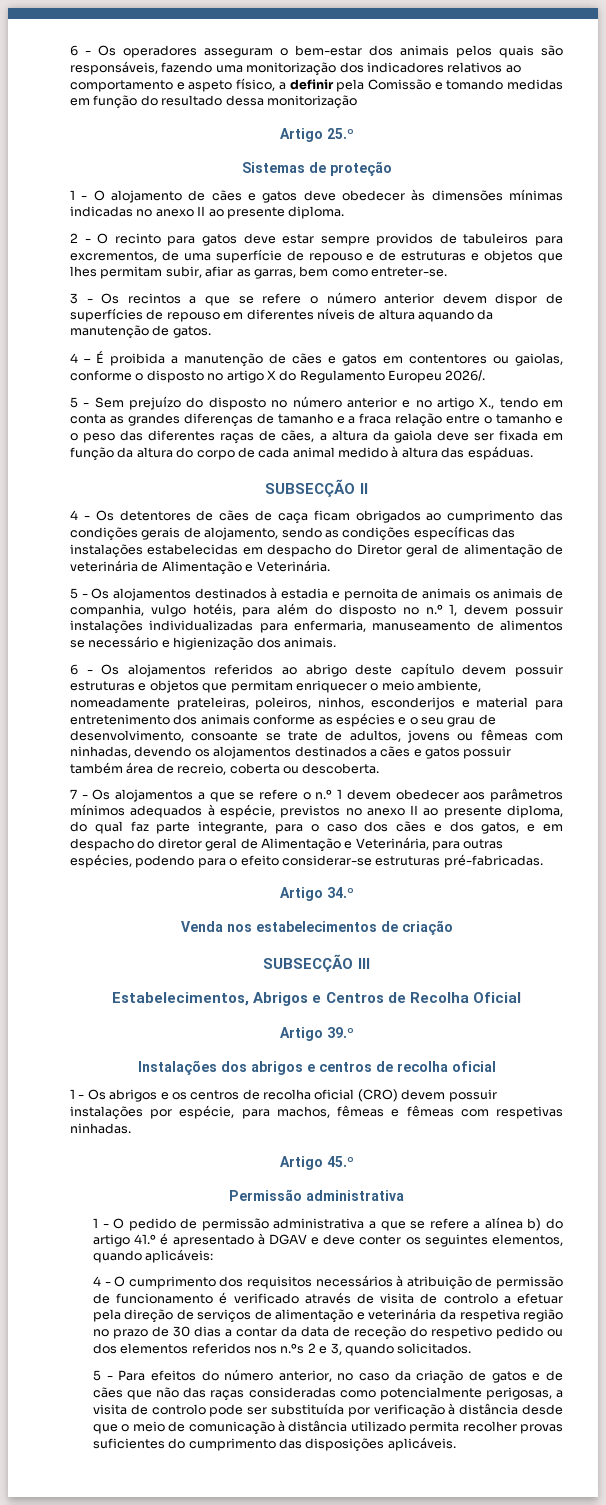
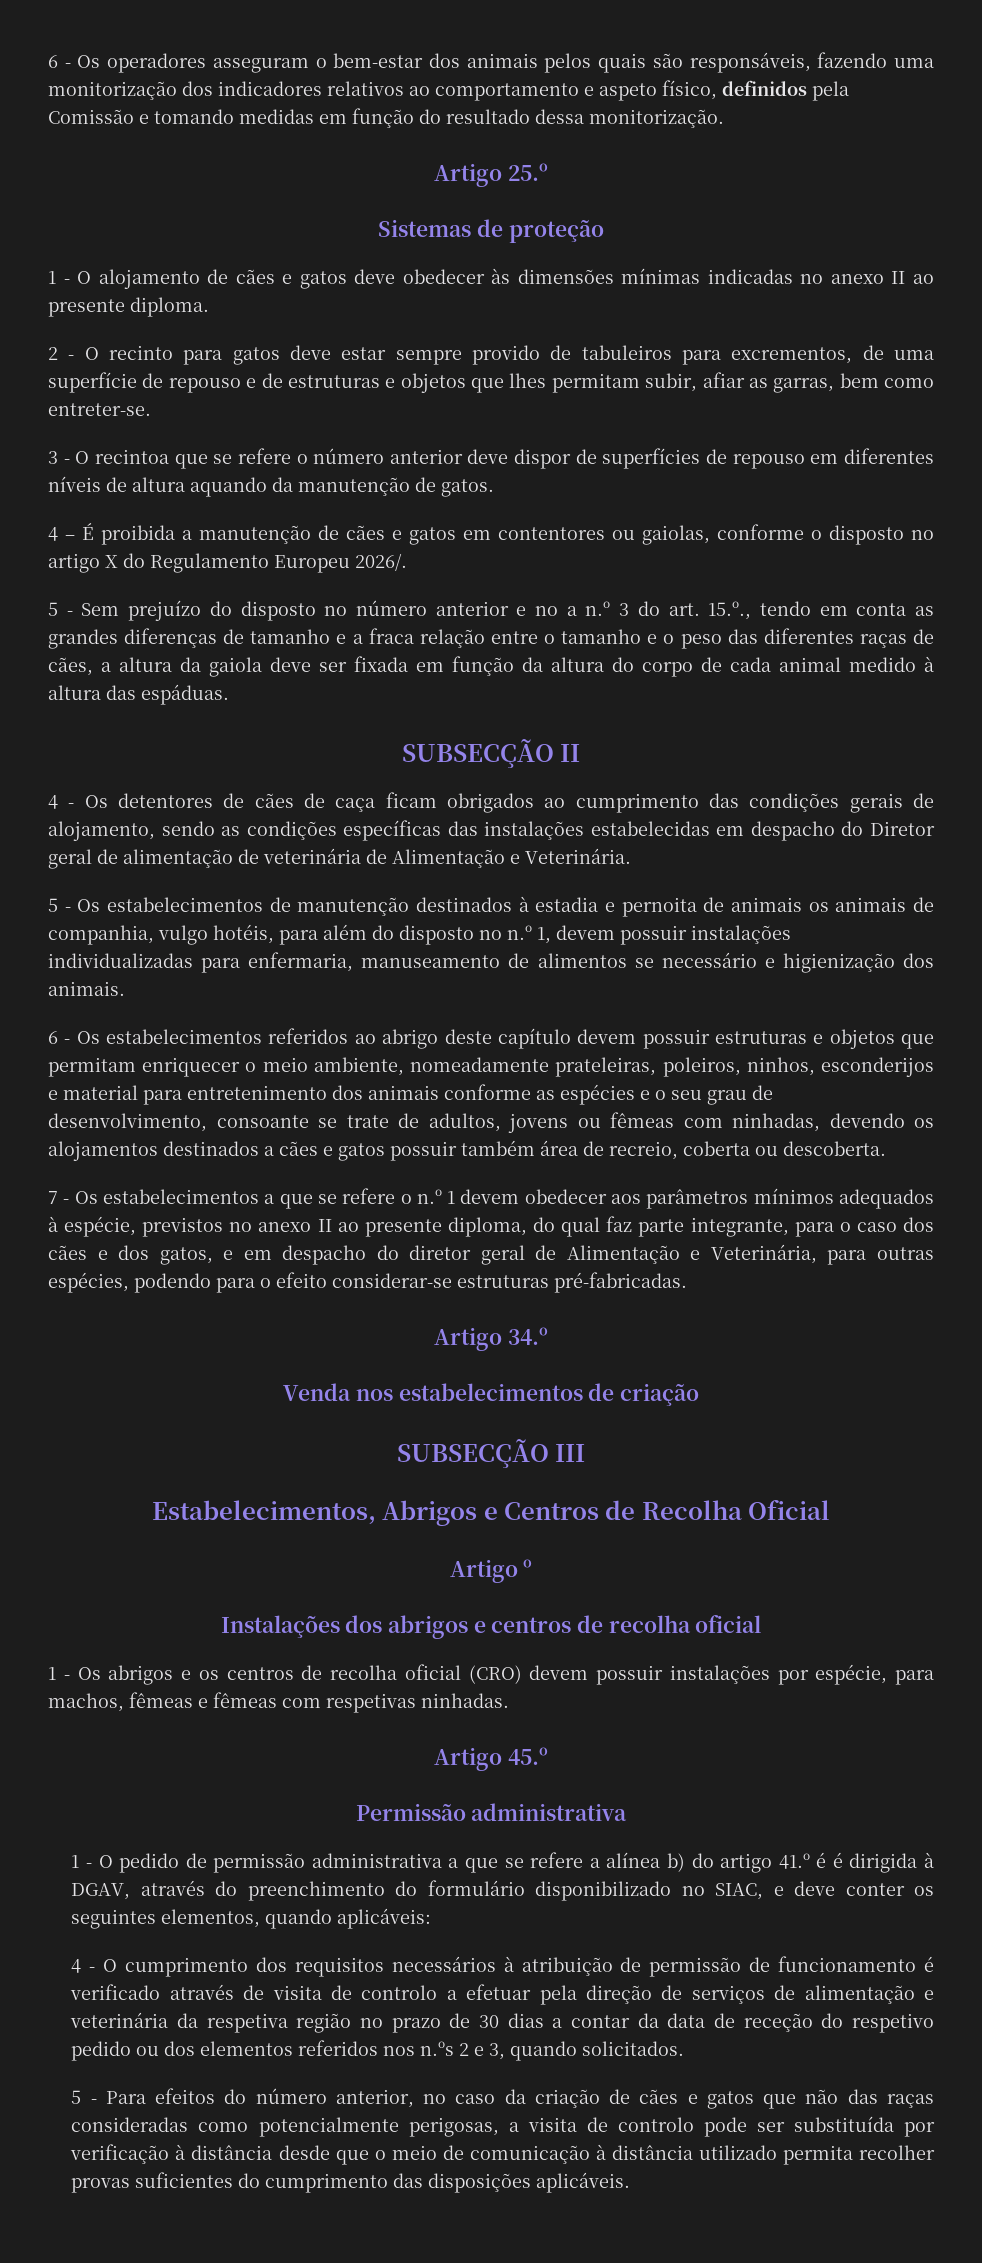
- 6 - Os operadores asseguram o bem-estar dos animais pelos quais são responsáveis, fazendo uma monitorização dos indicadores relativos ao comportamento e aspeto físico, a definir pela Comissão e tomando medidas em função do resultado dessa monitorização
+ 6 - Os operadores asseguram o bem-estar dos animais pelos quais são responsáveis, fazendo uma monitorização dos indicadores relativos ao comportamento e aspeto físico, definidos pela Comissão e tomando medidas em função do resultado dessa monitorização.
- 2 - O recinto para gatos deve estar sempre providos de tabuleiros para excrementos, de uma superfície de repouso e de estruturas e objetos que lhes permitam subir, afiar as garras, bem como entreter-se.
+ 2 - O recinto para gatos deve estar sempre provido de tabuleiros para excrementos, de uma superfície de repouso e de estruturas e objetos que lhes permitam subir, afiar as garras, bem como entreter-se.
- 3 - Os recintos a que se refere o número anterior devem dispor de superfícies de repouso em diferentes níveis de altura aquando da manutenção de gatos.
+ 3 - O recintoa que se refere o número anterior deve dispor de superfícies de repouso em diferentes níveis de altura aquando da manutenção de gatos.
- 5 - Sem prejuízo do disposto no número anterior e no artigo X., tendo em conta as grandes diferenças de tamanho e a fraca relação entre o tamanho e o peso das diferentes raças de cães, a altura da gaiola deve ser fixada em função da altura do corpo de cada animal medido à altura das espáduas.
+ 5 - Sem prejuízo do disposto no número anterior e no a n.º 3 do art. 15.º., tendo em conta as grandes diferenças de tamanho e a fraca relação entre o tamanho e o peso das diferentes raças de cães, a altura da gaiola deve ser fixada em função da altura do corpo de cada animal medido à altura das espáduas.
- 5 - Os alojamentos destinados à estadia e pernoita de animais os animais de companhia, vulgo hotéis, para além do disposto no n.º 1, devem possuir instalações individualizadas para enfermaria, manuseamento de alimentos se necessário e higienização dos animais.
+ 5 - Os estabelecimentos de manutenção destinados à estadia e pernoita de animais os animais de companhia, vulgo hotéis, para além do disposto no n.º 1, devem possuir instalações individualizadas para enfermaria, manuseamento de alimentos se necessário e higienização dos animais.
- 6 - Os alojamentos referidos ao abrigo deste capítulo devem possuir estruturas e objetos que permitam enriquecer o meio ambiente, nomeadamente prateleiras, poleiros, ninhos, esconderijos e material para entretenimento dos animais conforme as espécies e o seu grau de desenvolvimento, consoante se trate de adultos, jovens ou fêmeas com ninhadas, devendo os alojamentos destinados a cães e gatos possuir também área de recreio, coberta ou descoberta.
+ 6 - Os estabelecimentos referidos ao abrigo deste capítulo devem possuir estruturas e objetos que permitam enriquecer o meio ambiente, nomeadamente prateleiras, poleiros, ninhos, esconderijos e material para entretenimento dos animais conforme as espécies e o seu grau de desenvolvimento, consoante se trate de adultos, jovens ou fêmeas com ninhadas, devendo os alojamentos destinados a cães e gatos possuir também área de recreio, coberta ou descoberta.
- 7 - Os alojamentos a que se refere o n.º 1 devem obedecer aos parâmetros mínimos adequados à espécie, previstos no anexo II ao presente diploma, do qual faz parte integrante, para o caso dos cães e dos gatos, e em despacho do diretor geral de Alimentação e Veterinária, para outras espécies, podendo para o efeito considerar-se estruturas pré-fabricadas.
+ 7 - Os estabelecimentos a que se refere o n.º 1 devem obedecer aos parâmetros mínimos adequados à espécie, previstos no anexo II ao presente diploma, do qual faz parte integrante, para o caso dos cães e dos gatos, e em despacho do diretor geral de Alimentação e Veterinária, para outras espécies, podendo para o efeito considerar-se estruturas pré-fabricadas.
- Artigo 39.º
+ Artigo º
- 1 - O pedido de permissão administrativa a que se refere a alínea b) do artigo 41.º é apresentado à DGAV e deve conter os seguintes elementos, quando aplicáveis:
+ 1 - O pedido de permissão administrativa a que se refere a alínea b) do artigo 41.º é é dirigida à DGAV, através do preenchimento do formulário disponibilizado no SIAC, e deve conter os seguintes elementos, quando aplicáveis:
- 5 - Para efeitos do número anterior, no caso da criação de gatos e de cães que não das raças consideradas como potencialmente perigosas, a visita de controlo pode ser substituída por verificação à distância desde que o meio de comunicação à distância utilizado permita recolher provas suficientes do cumprimento das disposições aplicáveis.
+ 5 - Para efeitos do número anterior, no caso da criação de cães e gatos que não das raças consideradas como potencialmente perigosas, a visita de controlo pode ser substituída por verificação à distância desde que o meio de comunicação à distância utilizado permita recolher provas suficientes do cumprimento das disposições aplicáveis.

